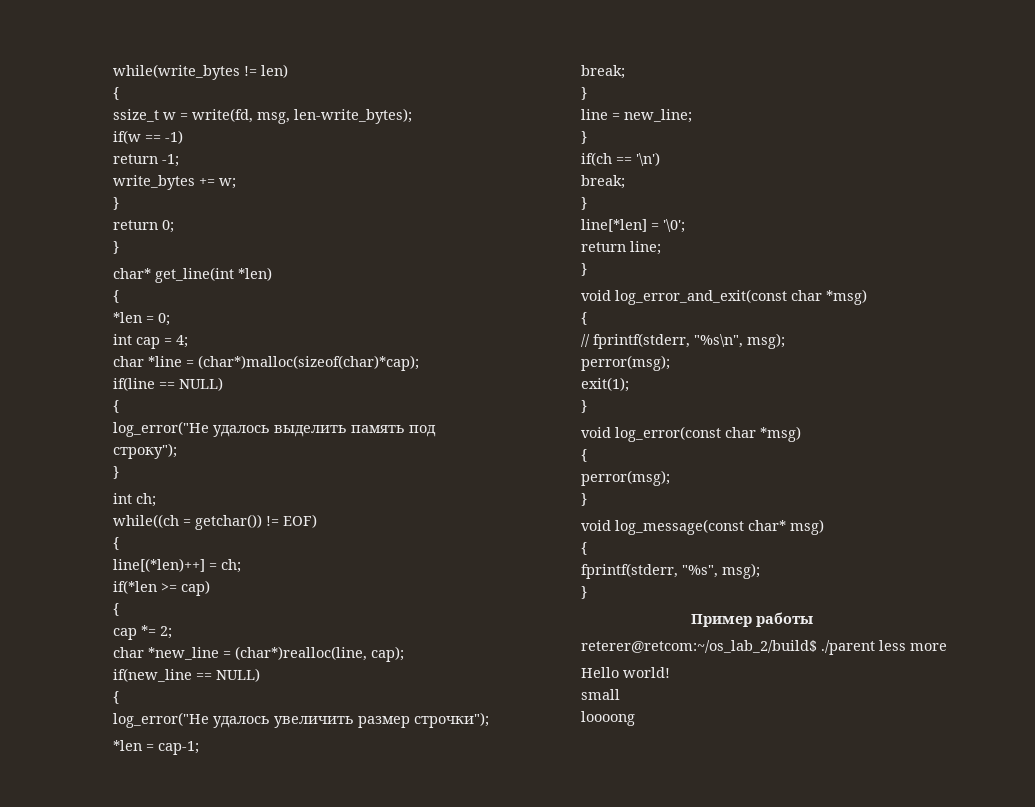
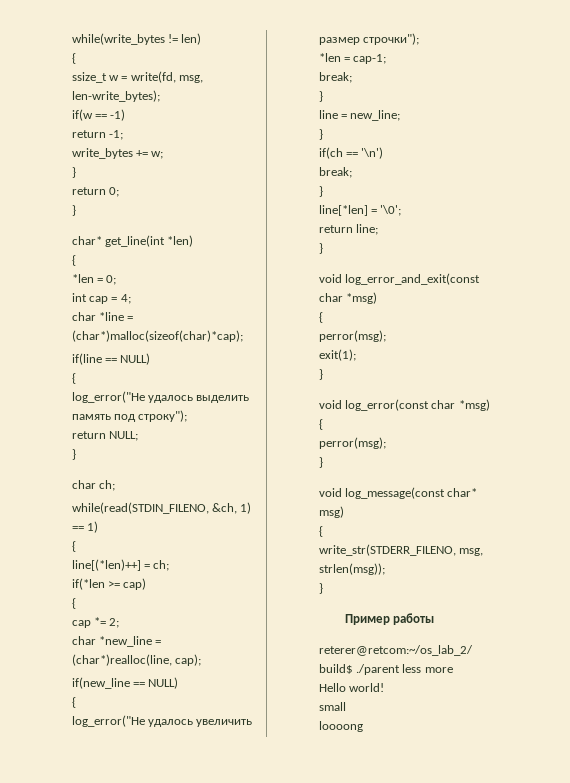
  log_error("Не удалось выделить память под строку");
+ return NULL;
  }
- int ch;
- while((ch = getchar()) != EOF)
+ char ch;
+ while(read(STDIN_FILENO, &ch, 1) == 1)
- // fprintf(stderr, "%s\n", msg);
- fprintf(stderr, "%s", msg);
+ write_str(STDERR_FILENO, msg, strlen(msg));

